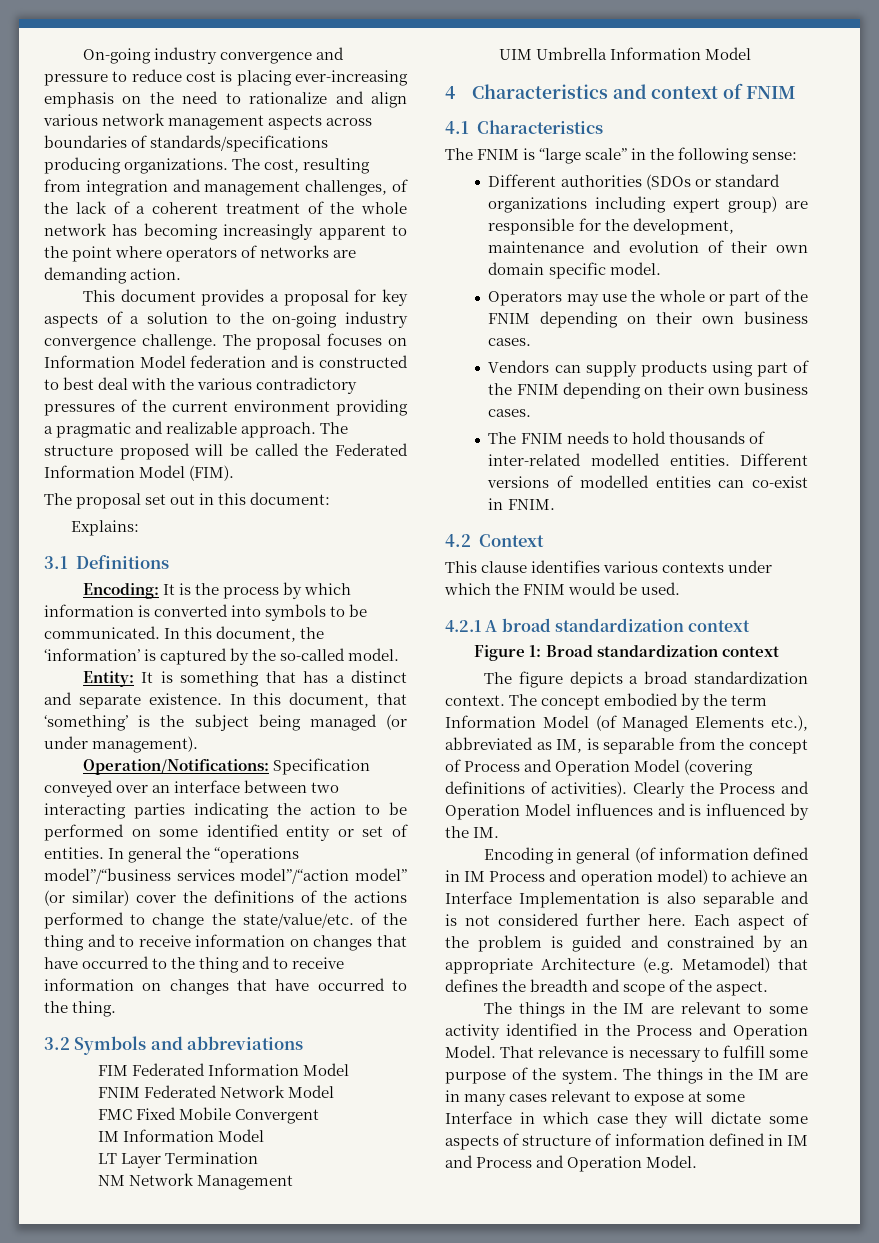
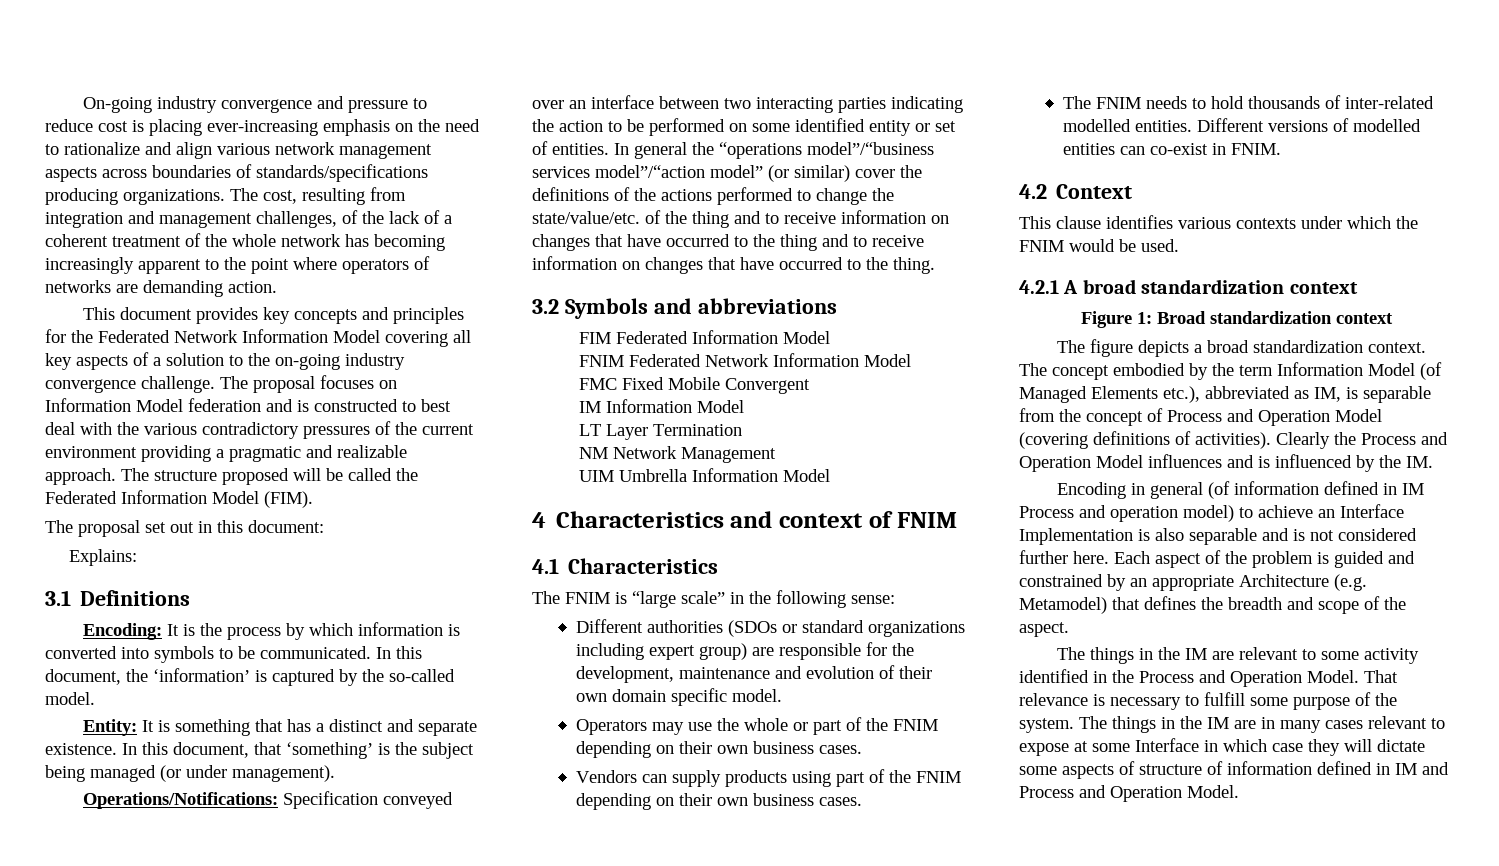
- This document provides a proposal for key aspects of a solution to the on-going industry convergence challenge.
+ This document provides key concepts and principles for the Federated Network Information Model covering all key aspects of a solution to the on-going industry convergence challenge.
- Operation/Notifications: Specification conveyed over an interface between two interacting parties indicating the action to be performed on some identified entity or set of entities.
+ Operations/Notifications: Specification conveyed over an interface between two interacting parties indicating the action to be performed on some identified entity or set of entities.
- FNIM Federated Network Model
+ FNIM Federated Network Information Model

